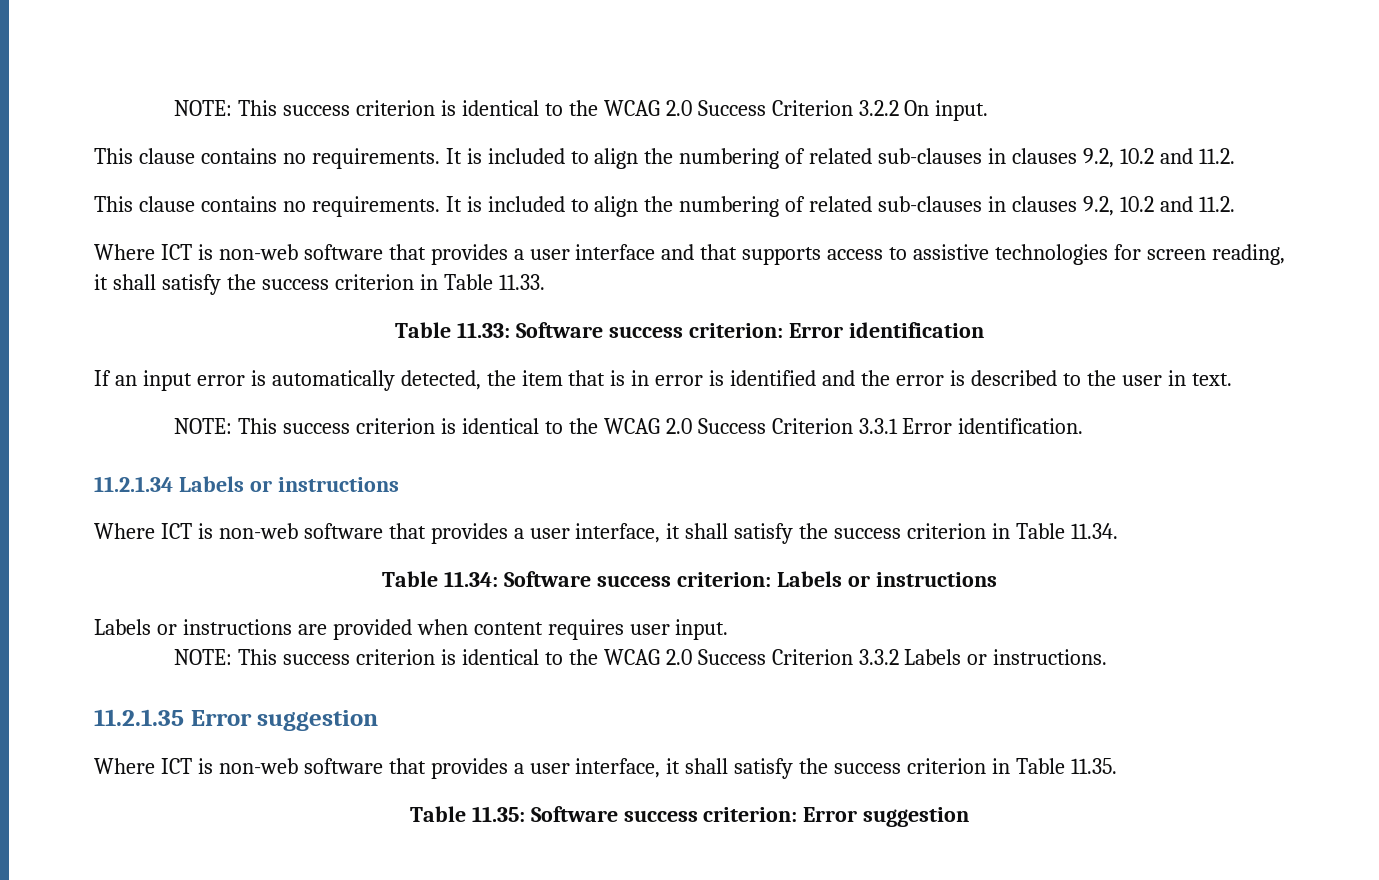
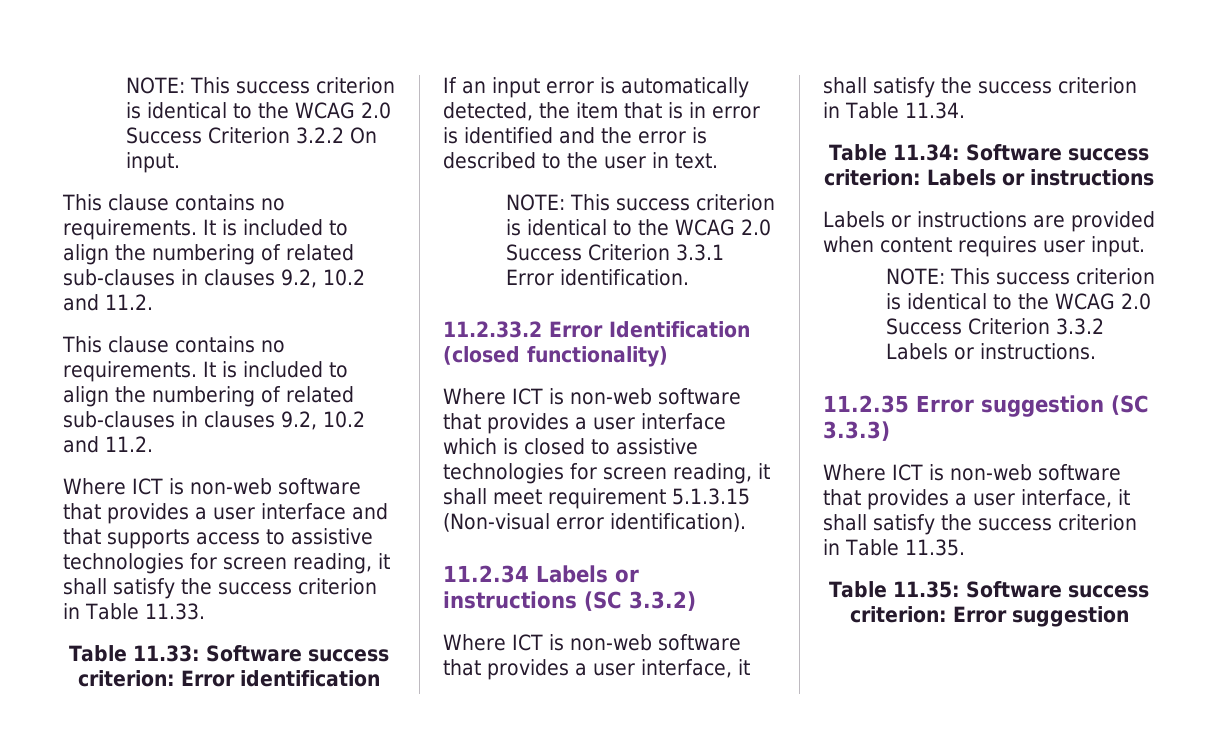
- 11.2.1.34 Labels or instructions
+ 11.2.33.2 Error Identification (closed functionality)
+ Where ICT is non-web software that provides a user interface which is closed to assistive technologies for screen reading, it shall meet requirement 5.1.3.15 (Non-visual error identification).
+ 11.2.34 Labels or instructions (SC 3.3.2)
- 11.2.1.35 Error suggestion
+ 11.2.35 Error suggestion (SC 3.3.3)

